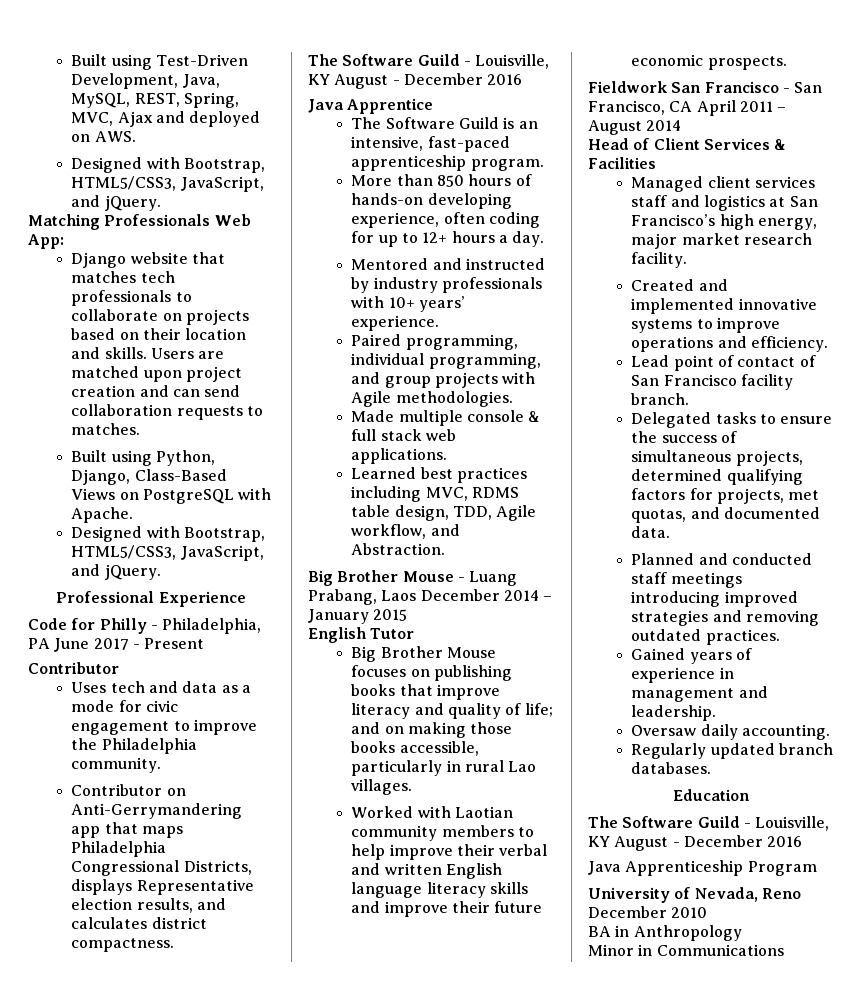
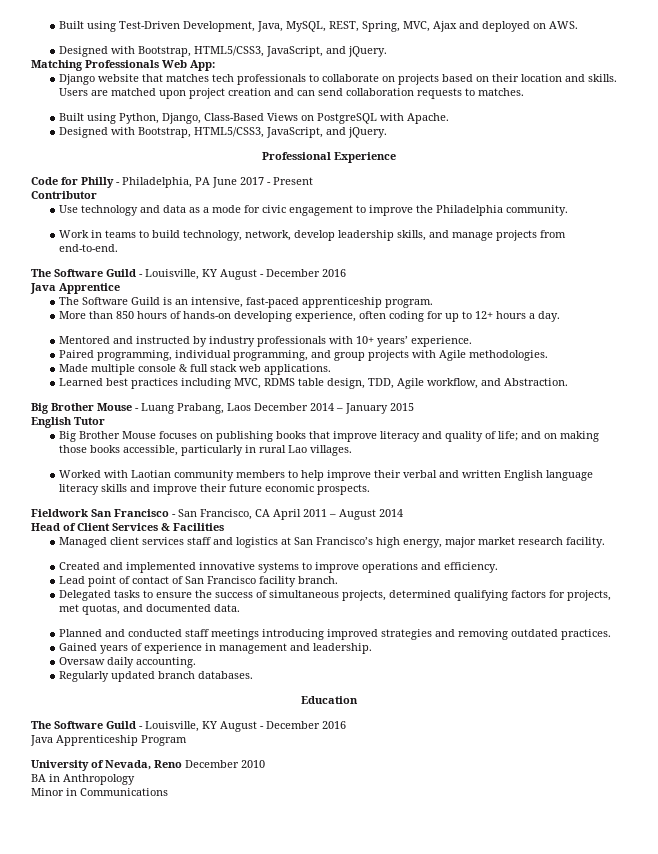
- Uses tech and data as a mode for civic engagement to improve the Philadelphia community.
+ Use technology and data as a mode for civic engagement to improve the Philadelphia community.
- Contributor on Anti-Gerrymandering app that maps Philadelphia Congressional Districts, displays Representative election results, and calculates district compactness.
+ Work in teams to build technology, network, develop leadership skills, and manage projects from end-to-end.

